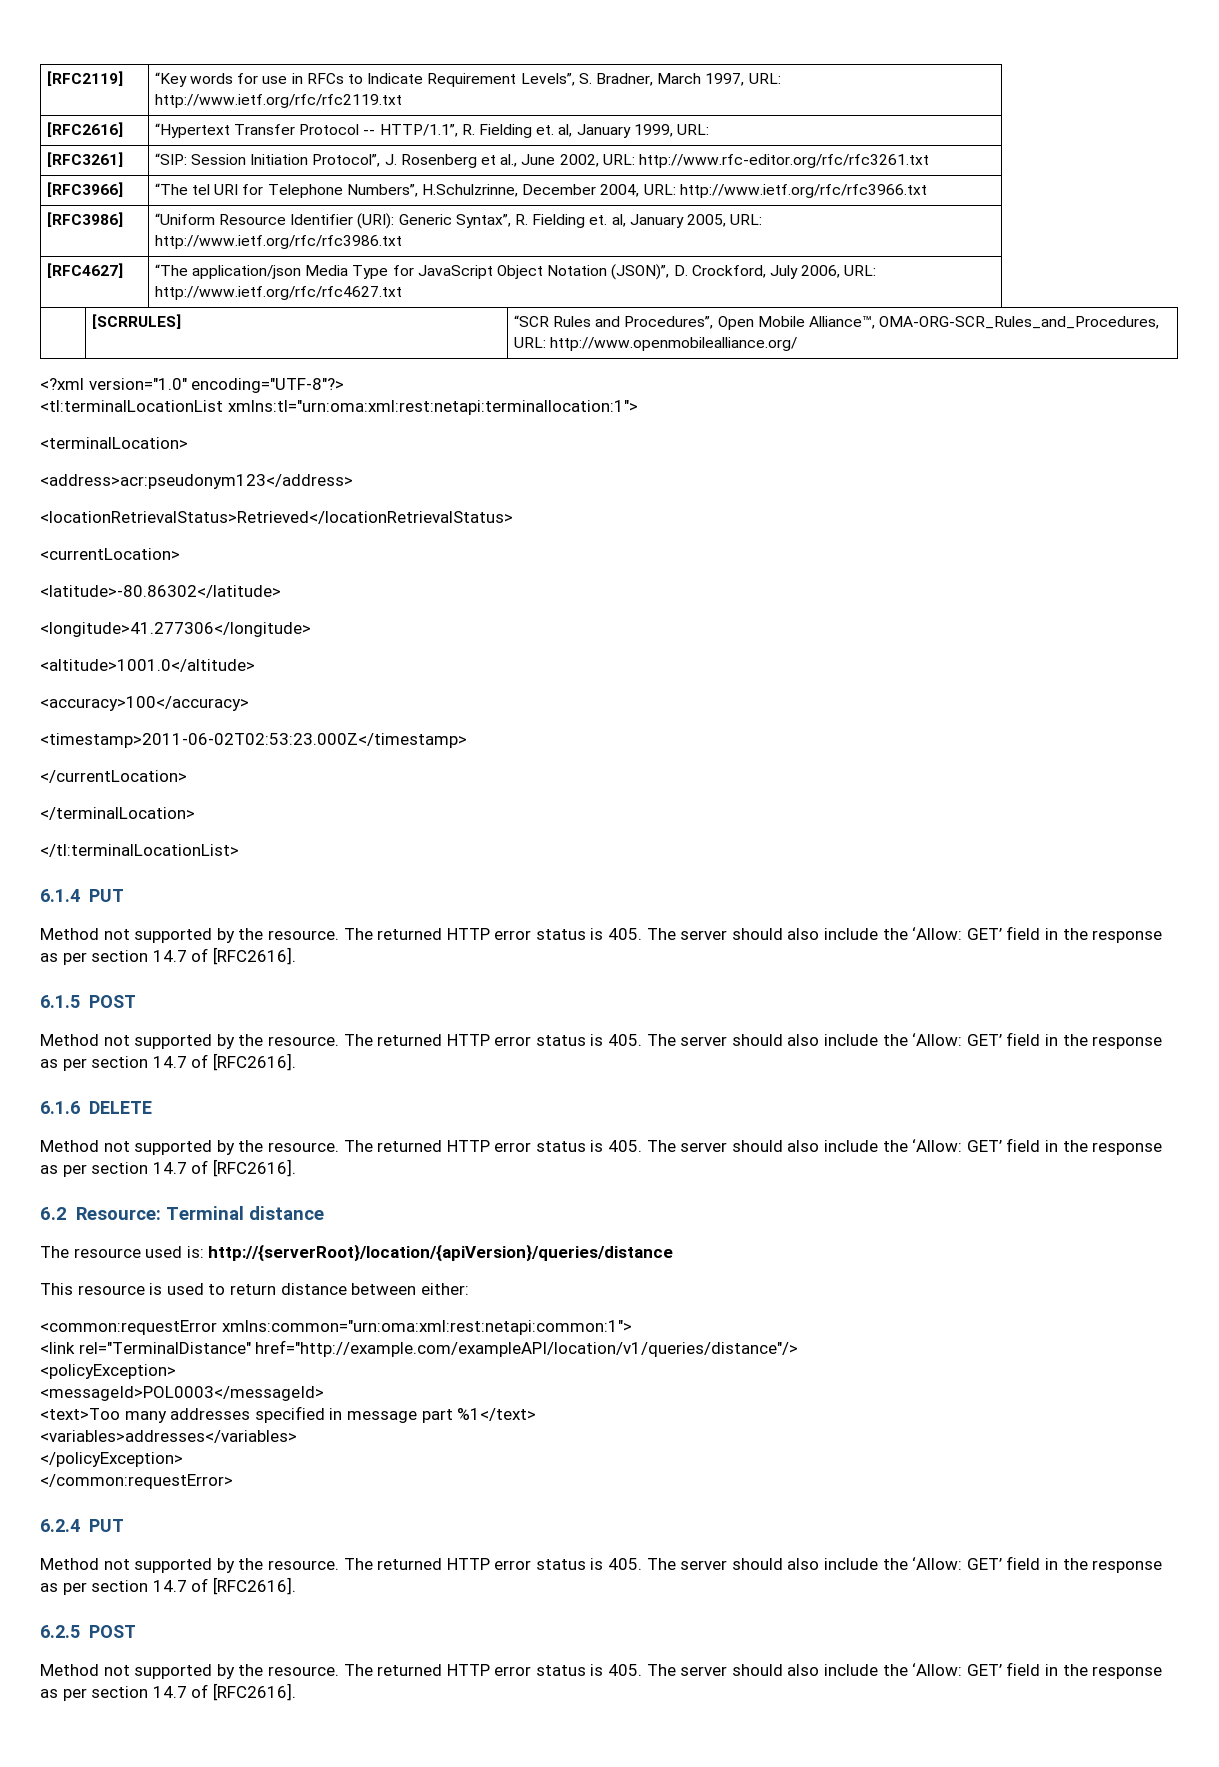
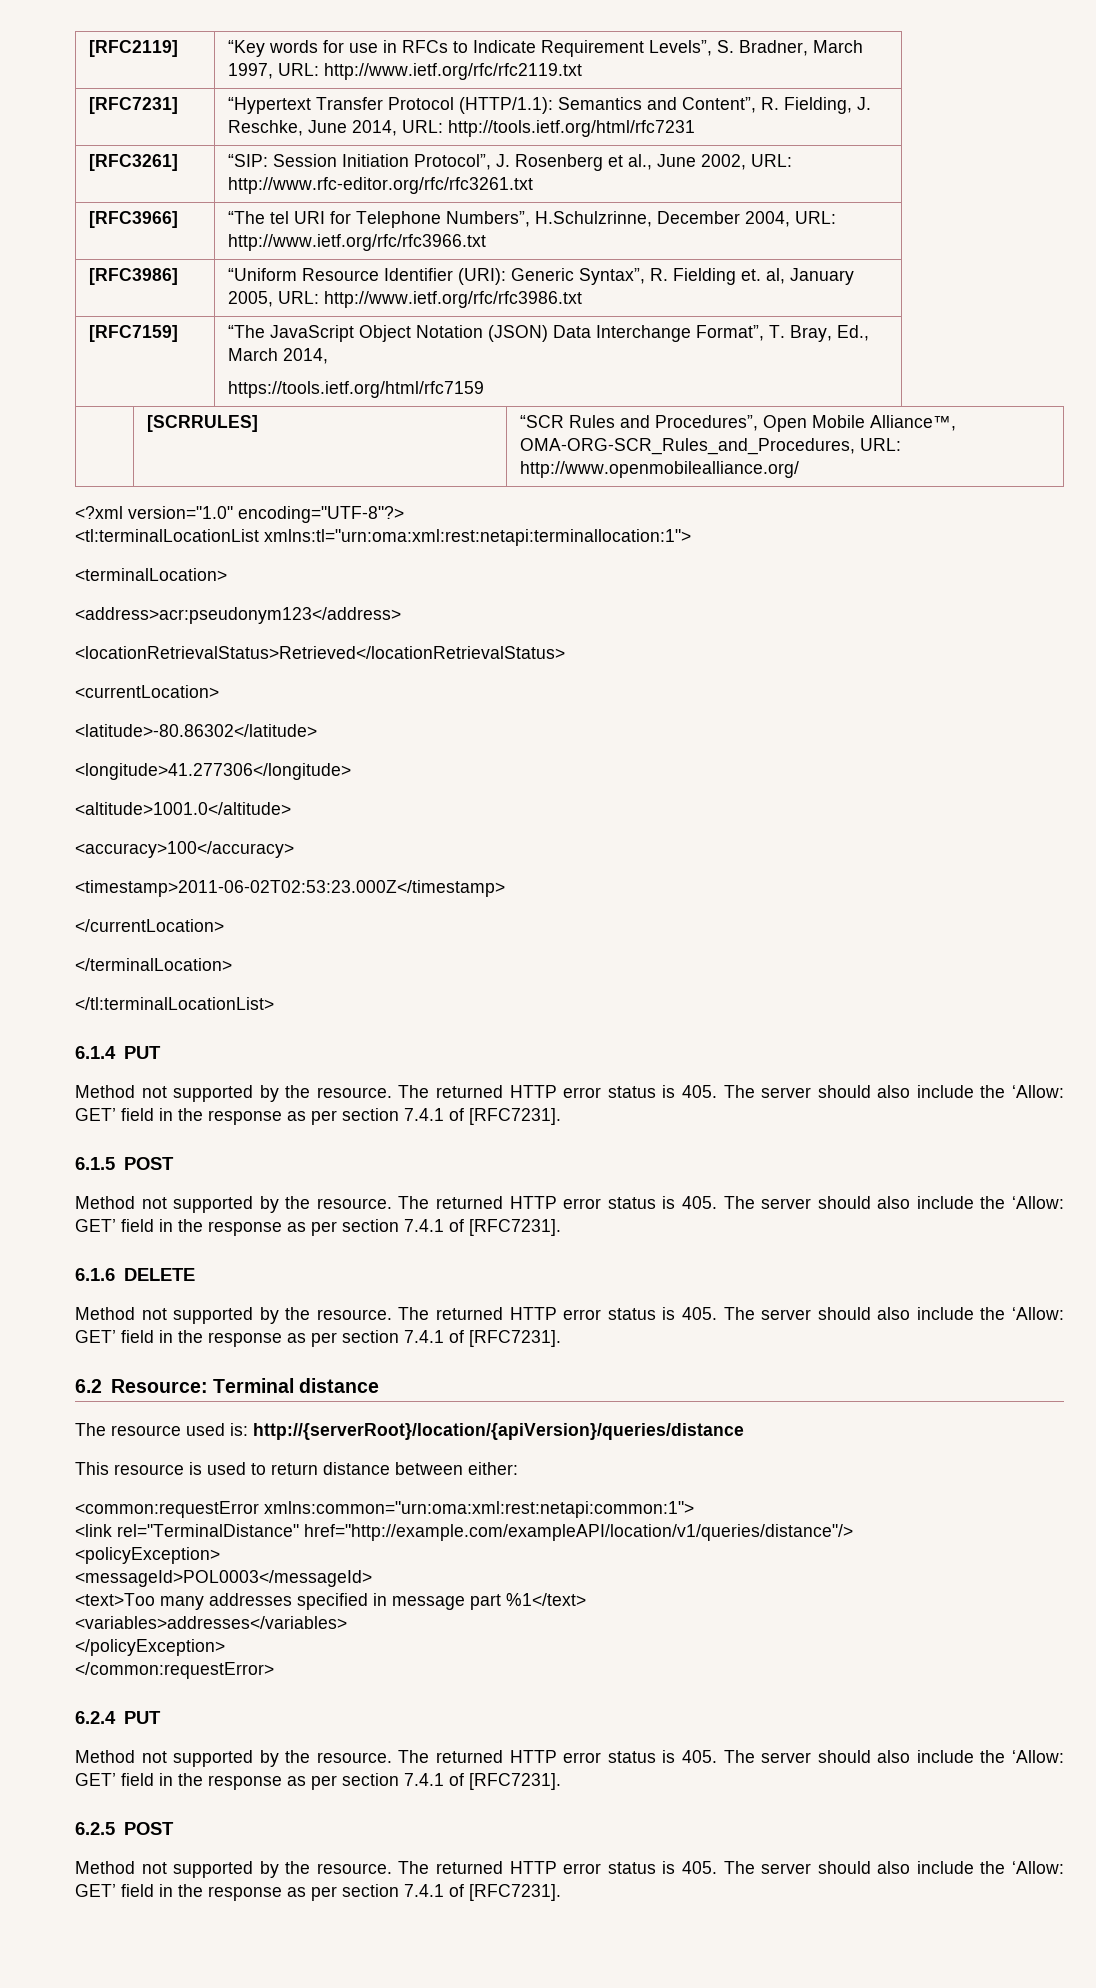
- [RFC2616] | “Hypertext Transfer Protocol -- HTTP/1.1”, R. Fielding et. al, January 1999, URL:
+ [RFC7231] | “Hypertext Transfer Protocol (HTTP/1.1): Semantics and Content”, R. Fielding, J. Reschke, June 2014, URL: http://tools.ietf.org/html/rfc7231
- [RFC4627] | “The application/json Media Type for JavaScript Object Notation (JSON)”, D. Crockford, July 2006, URL: http://www.ietf.org/rfc/rfc4627.txt
+ [RFC7159] | “The JavaScript Object Notation (JSON) Data Interchange Format”, T. Bray, Ed., March 2014,
+ https://tools.ietf.org/html/rfc7159
  6.1.4 PUT
- Method not supported by the resource. The returned HTTP error status is 405. The server should also include the ‘Allow: GET’ field in the response as per section 14.7 of [RFC2616].
+ Method not supported by the resource. The returned HTTP error status is 405. The server should also include the ‘Allow: GET’ field in the response as per section 7.4.1 of [RFC7231].
  6.1.5 POST
- Method not supported by the resource. The returned HTTP error status is 405. The server should also include the ‘Allow: GET’ field in the response as per section 14.7 of [RFC2616].
+ Method not supported by the resource. The returned HTTP error status is 405. The server should also include the ‘Allow: GET’ field in the response as per section 7.4.1 of [RFC7231].
  6.1.6 DELETE
- Method not supported by the resource. The returned HTTP error status is 405. The server should also include the ‘Allow: GET’ field in the response as per section 14.7 of [RFC2616].
+ Method not supported by the resource. The returned HTTP error status is 405. The server should also include the ‘Allow: GET’ field in the response as per section 7.4.1 of [RFC7231].
  6.2.4 PUT
- Method not supported by the resource. The returned HTTP error status is 405. The server should also include the ‘Allow: GET’ field in the response as per section 14.7 of [RFC2616].
+ Method not supported by the resource. The returned HTTP error status is 405. The server should also include the ‘Allow: GET’ field in the response as per section 7.4.1 of [RFC7231].
  6.2.5 POST
- Method not supported by the resource. The returned HTTP error status is 405. The server should also include the ‘Allow: GET’ field in the response as per section 14.7 of [RFC2616].
+ Method not supported by the resource. The returned HTTP error status is 405. The server should also include the ‘Allow: GET’ field in the response as per section 7.4.1 of [RFC7231].

